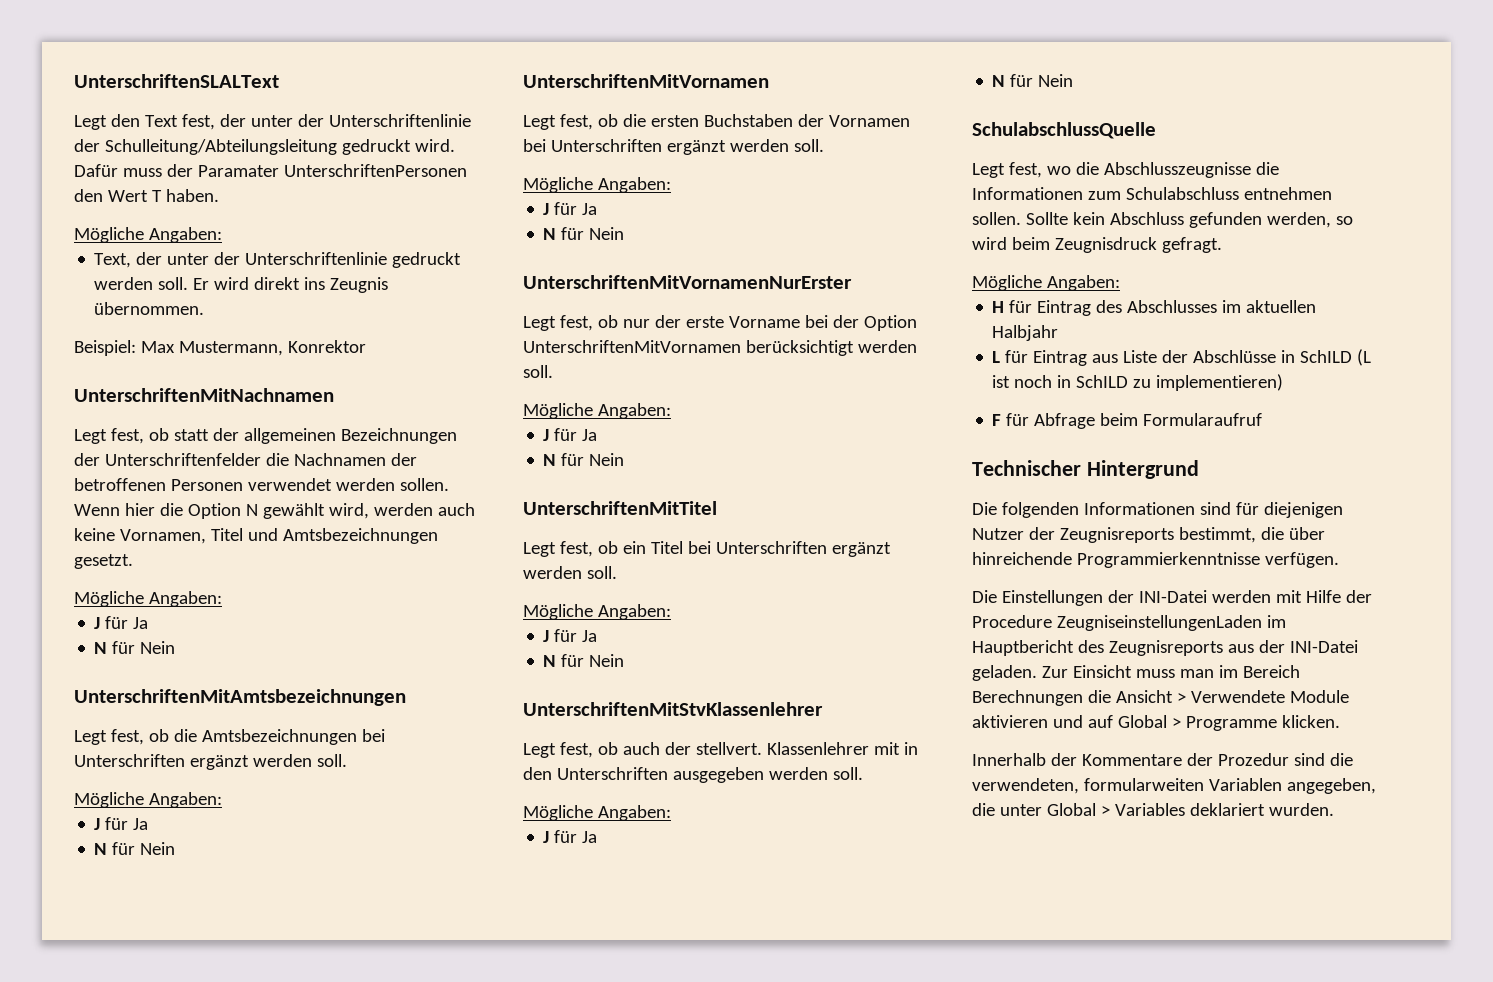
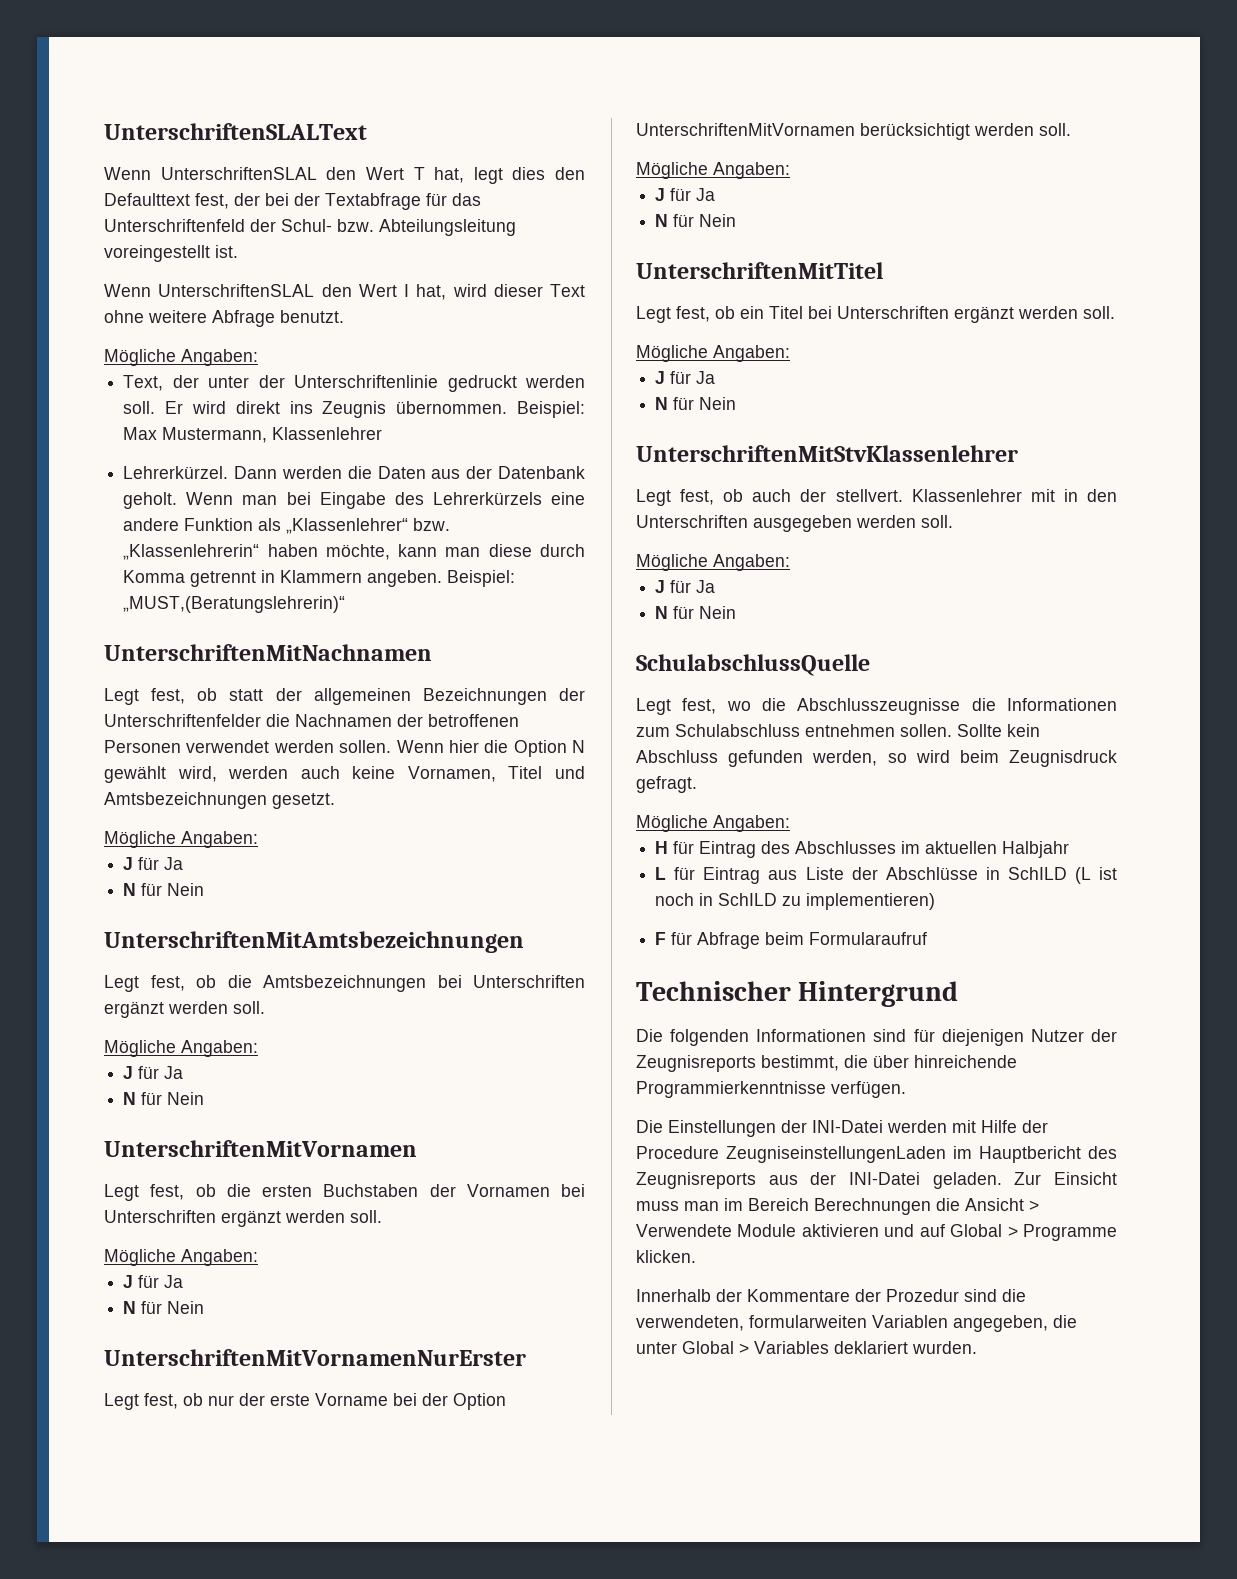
- Legt den Text fest, der unter der Unterschriftenlinie der Schulleitung/Abteilungsleitung gedruckt wird. Dafür muss der Paramater UnterschriftenPersonen den Wert T haben.
+ Wenn UnterschriftenSLAL den Wert T hat, legt dies den Defaulttext fest, der bei der Textabfrage für das Unterschriftenfeld der Schul- bzw. Abteilungsleitung voreingestellt ist.
+ Wenn UnterschriftenSLAL den Wert I hat, wird dieser Text ohne weitere Abfrage benutzt.
- Er wird direkt ins Zeugnis übernommen.
- Beispiel: Max Mustermann, Konrektor
+ Er wird direkt ins Zeugnis übernommen. Beispiel: Max Mustermann, Klassenlehrer
+ Lehrerkürzel. Dann werden die Daten aus der Datenbank geholt. Wenn man bei Eingabe des Lehrerkürzels eine andere Funktion als „Klassenlehrer“ bzw. „Klassenlehrerin“ haben möchte, kann man diese durch Komma getrennt in Klammern angeben. Beispiel: „MUST,(Beratungslehrerin)“

